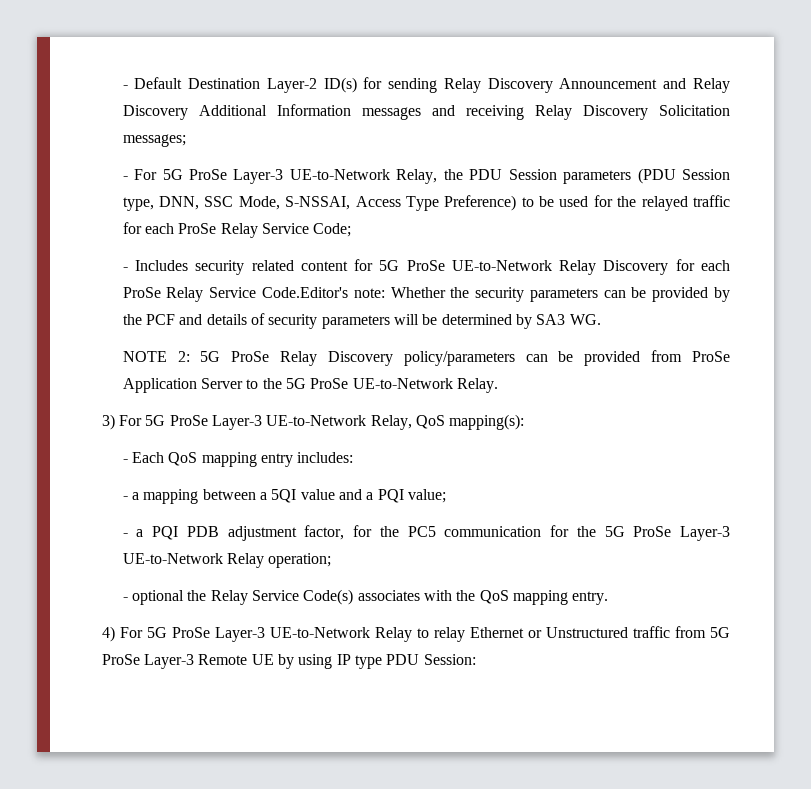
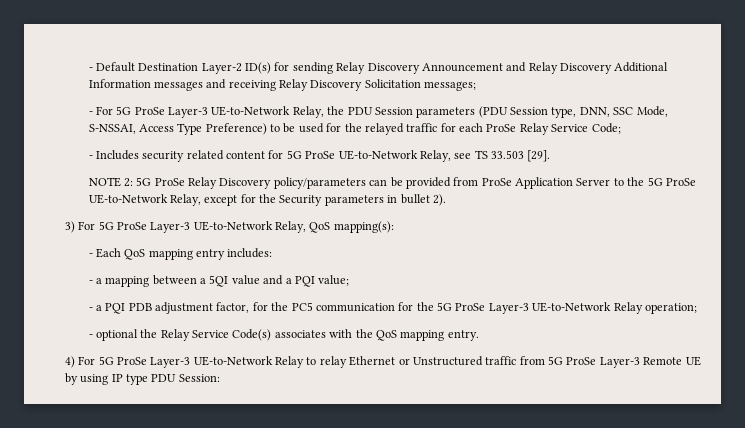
- - Includes security related content for 5G ProSe UE-to-Network Relay Discovery for each ProSe Relay Service Code.Editor's note: Whether the security parameters can be provided by the PCF and details of security parameters will be determined by SA3 WG.
+ - Includes security related content for 5G ProSe UE-to-Network Relay, see TS 33.503 [29].
- NOTE 2: 5G ProSe Relay Discovery policy/parameters can be provided from ProSe Application Server to the 5G ProSe UE-to-Network Relay.
+ NOTE 2: 5G ProSe Relay Discovery policy/parameters can be provided from ProSe Application Server to the 5G ProSe UE-to-Network Relay, except for the Security parameters in bullet 2).

